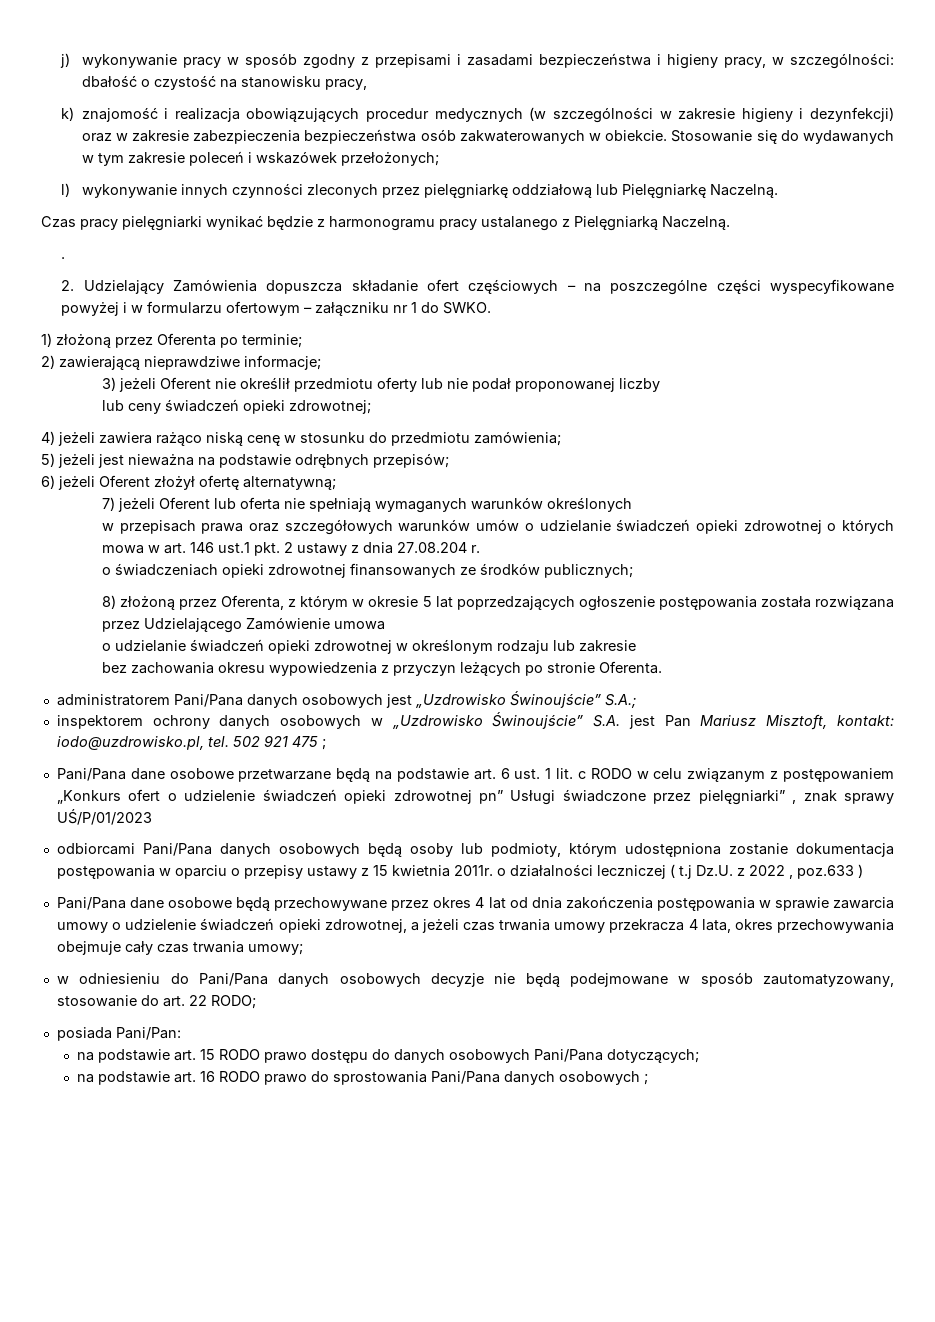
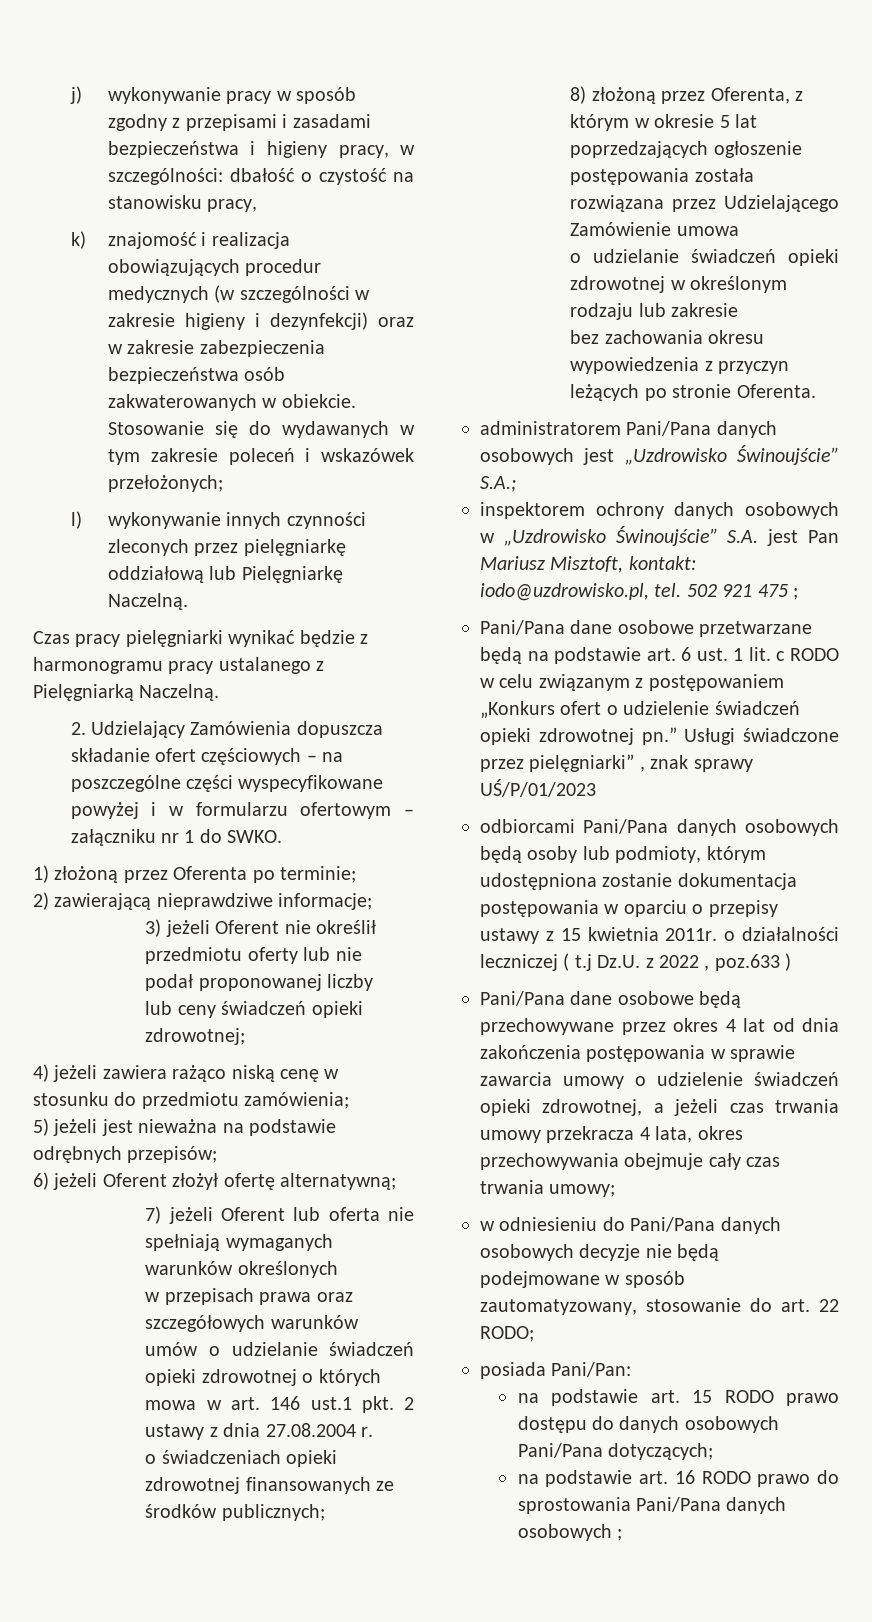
- .
- w przepisach prawa oraz szczegółowych warunków umów o udzielanie świadczeń opieki zdrowotnej o których mowa w art. 146 ust.1 pkt. 2 ustawy z dnia 27.08.204 r.
+ w przepisach prawa oraz szczegółowych warunków umów o udzielanie świadczeń opieki zdrowotnej o których mowa w art. 146 ust.1 pkt. 2 ustawy z dnia 27.08.2004 r.
- Pani/Pana dane osobowe przetwarzane będą na podstawie art. 6 ust. 1 lit. c RODO w celu związanym z postępowaniem „Konkurs ofert o udzielenie świadczeń opieki zdrowotnej pn” Usługi świadczone przez pielęgniarki” , znak sprawy UŚ/P/01/2023
+ Pani/Pana dane osobowe przetwarzane będą na podstawie art. 6 ust. 1 lit. c RODO w celu związanym z postępowaniem „Konkurs ofert o udzielenie świadczeń opieki zdrowotnej pn.” Usługi świadczone przez pielęgniarki” , znak sprawy UŚ/P/01/2023

